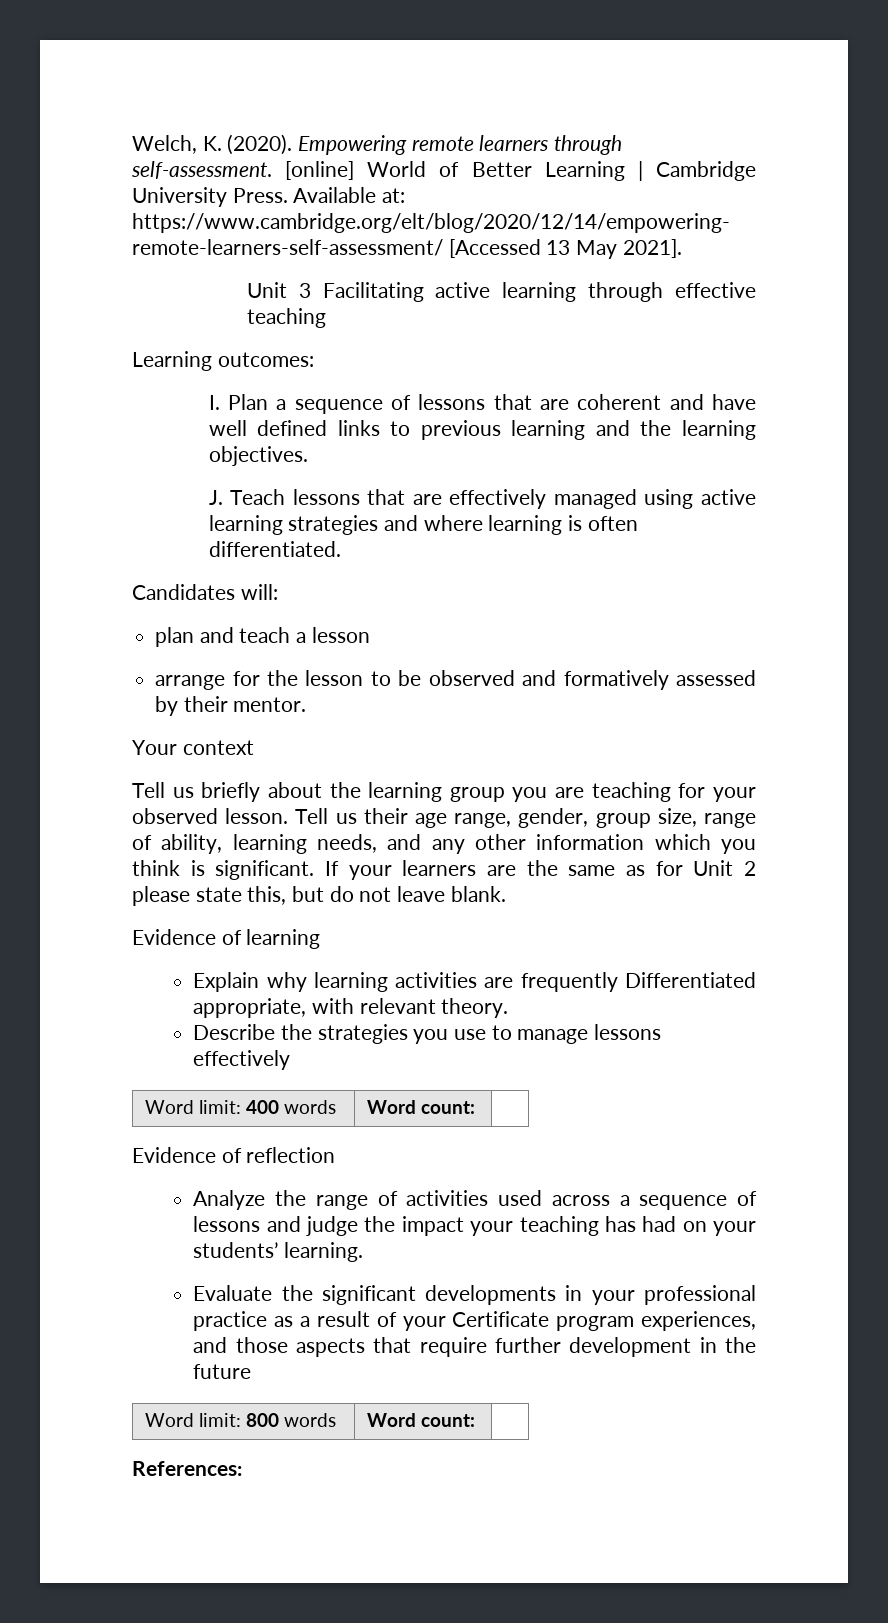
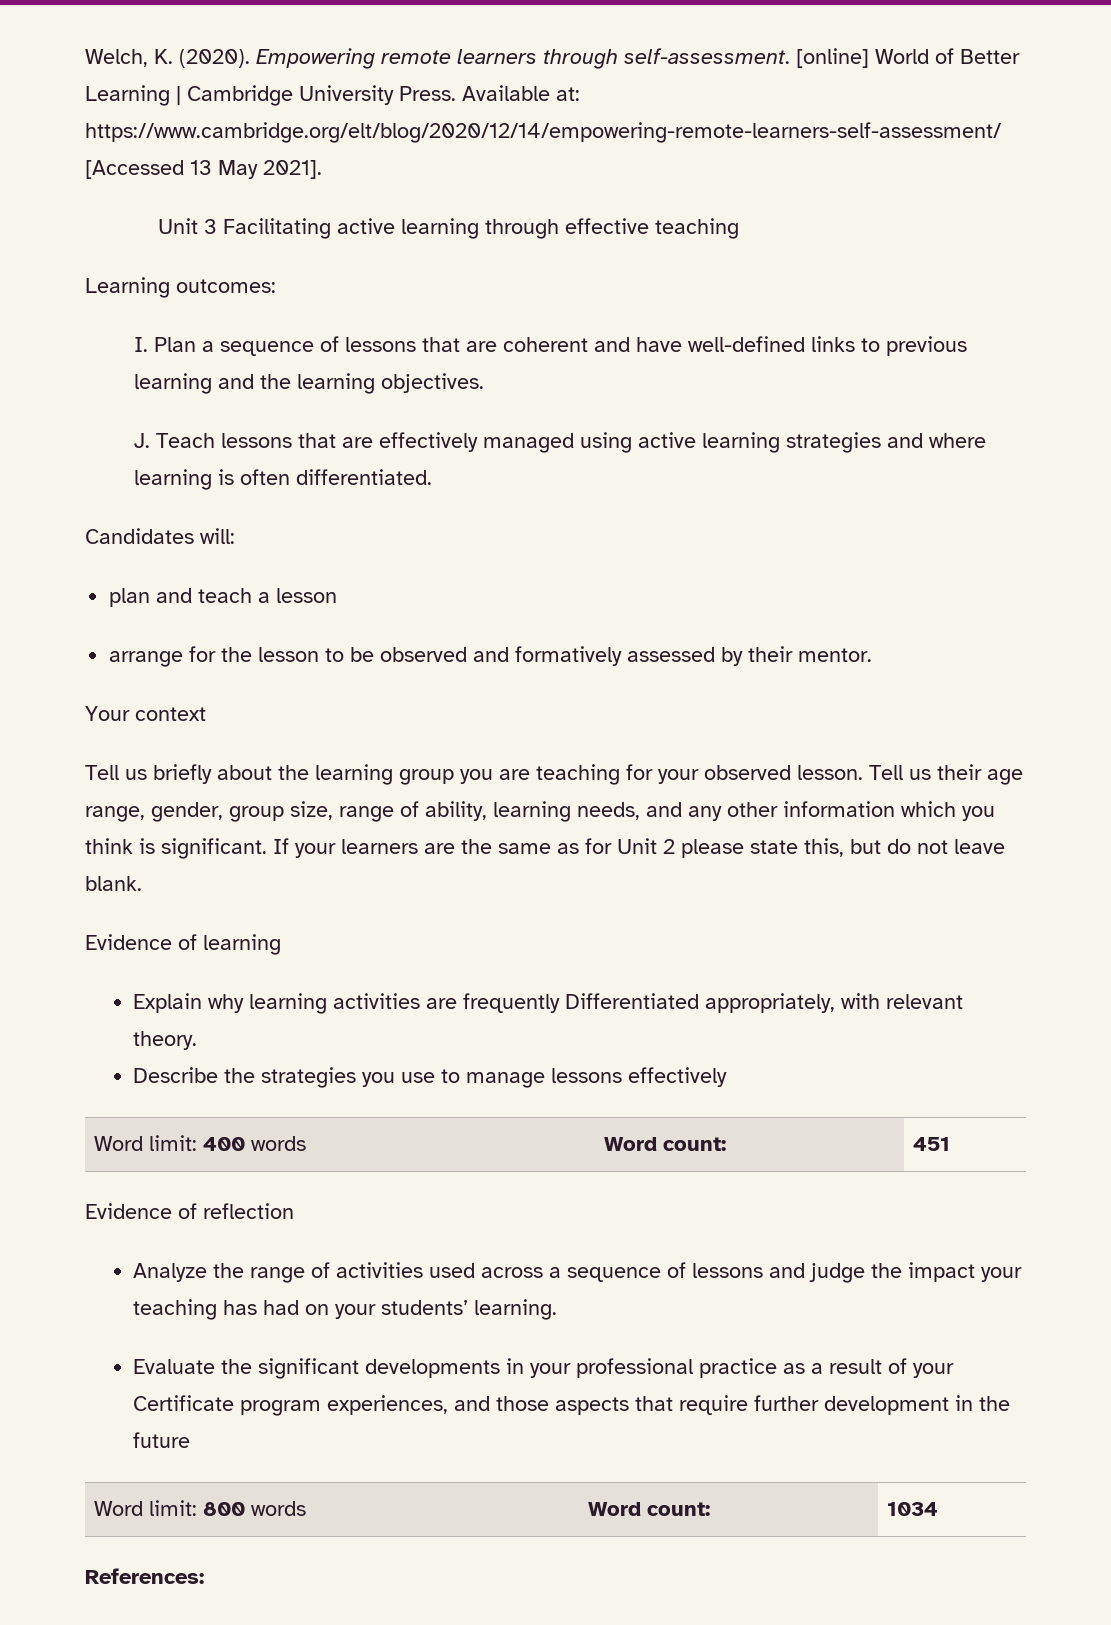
- I. Plan a sequence of lessons that are coherent and have well defined links to previous learning and the learning objectives.
+ I. Plan a sequence of lessons that are coherent and have well-defined links to previous learning and the learning objectives.
- Explain why learning activities are frequently Differentiated appropriate, with relevant theory.
+ Explain why learning activities are frequently Differentiated appropriately, with relevant theory.
- Word limit: 400 words | Word count: |
+ Word limit: 400 words | Word count: | 451
- Word limit: 800 words | Word count: |
+ Word limit: 800 words | Word count: | 1034

